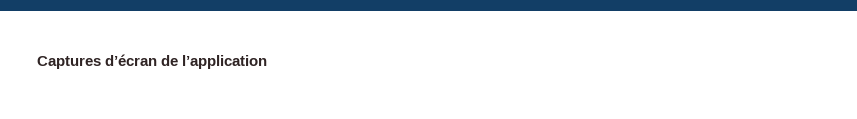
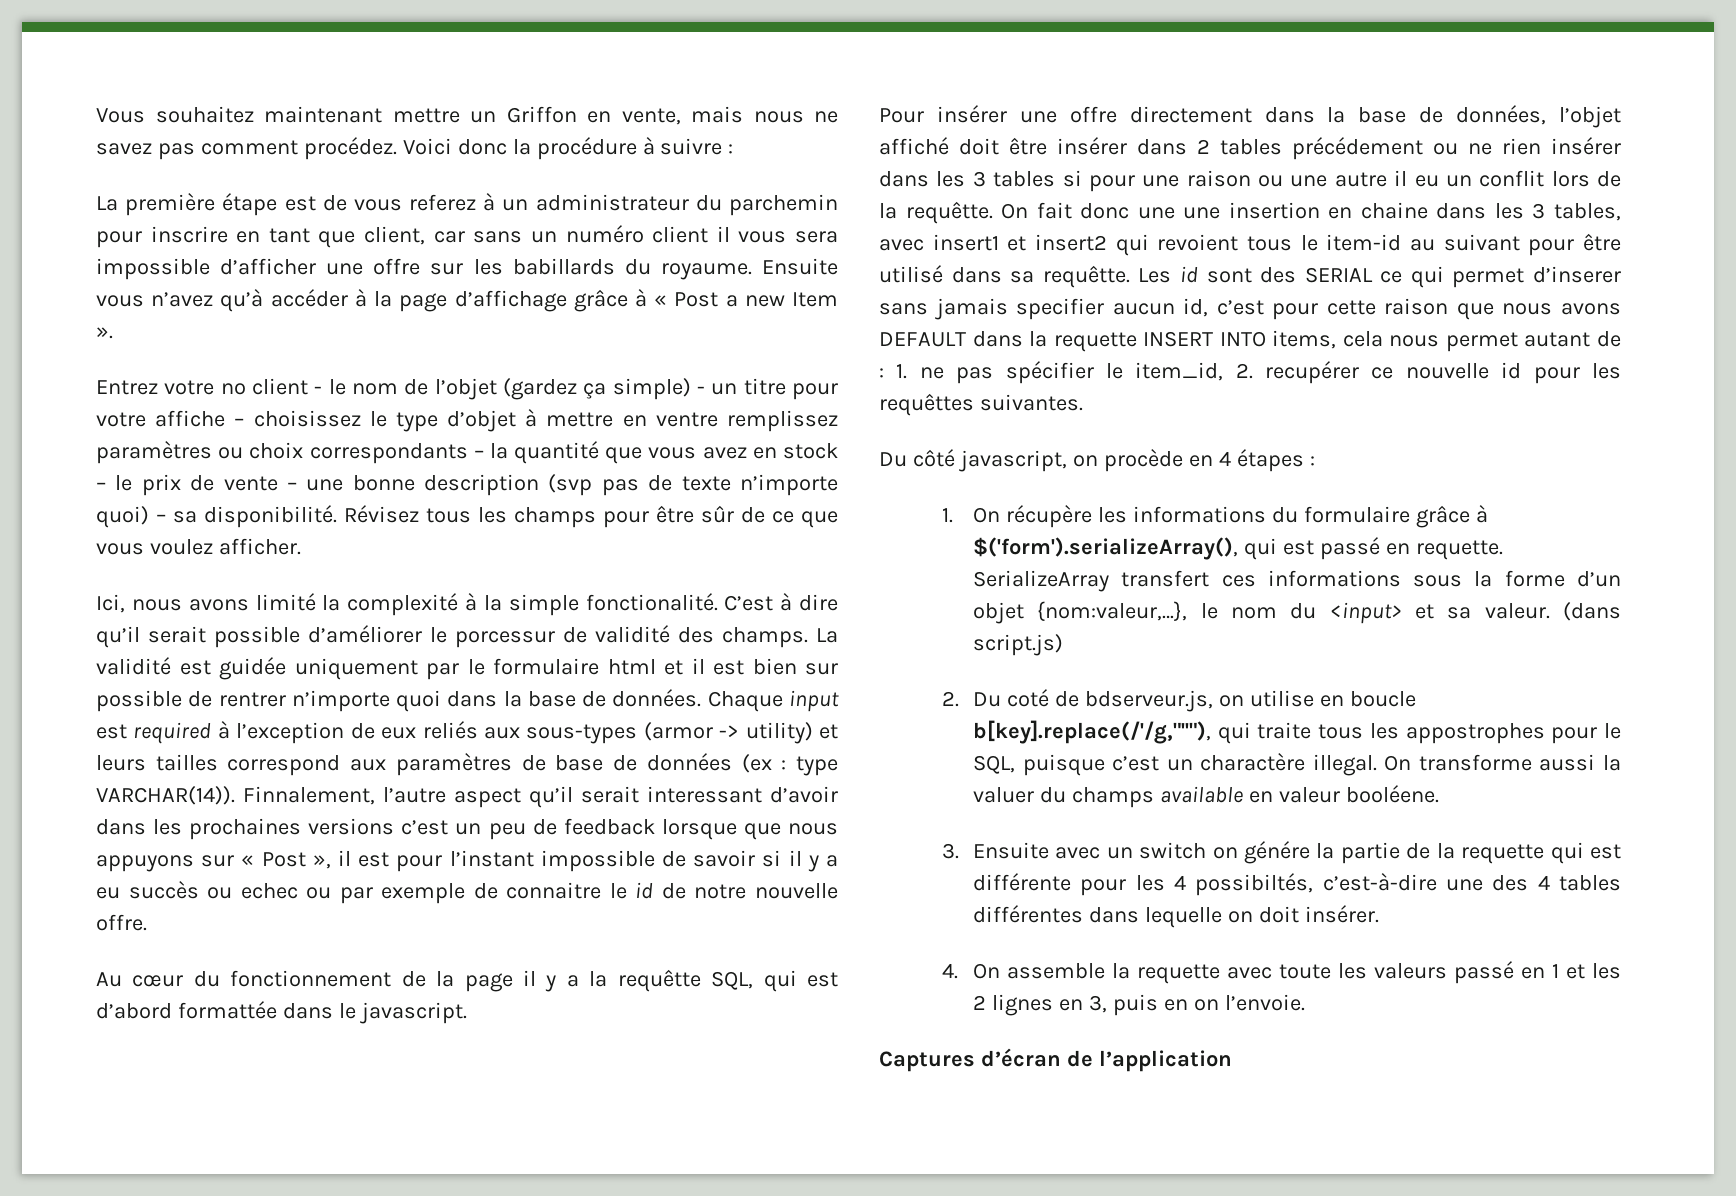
+ Vous souhaitez maintenant mettre un Griffon en vente, mais nous ne savez pas comment procédez. Voici donc la procédure à suivre :
+ La première étape est de vous referez à un administrateur du parchemin pour inscrire en tant que client, car sans un numéro client il vous sera impossible d’afficher une offre sur les babillards du royaume. Ensuite vous n’avez qu’à accéder à la page d’affichage grâce à « Post a new Item ».
+ Entrez votre no client - le nom de l’objet (gardez ça simple) - un titre pour votre affiche – choisissez le type d’objet à mettre en ventre remplissez paramètres ou choix correspondants – la quantité que vous avez en stock – le prix de vente – une bonne description (svp pas de texte n’importe quoi) – sa disponibilité. Révisez tous les champs pour être sûr de ce que vous voulez afficher.
+ Ici, nous avons limité la complexité à la simple fonctionalité. C’est à dire qu’il serait possible d’améliorer le porcessur de validité des champs. La validité est guidée uniquement par le formulaire html et il est bien sur possible de rentrer n’importe quoi dans la base de données. Chaque input est required à l’exception de eux reliés aux sous-types (armor -> utility) et leurs tailles correspond aux paramètres de base de données (ex : type VARCHAR(14)). Finnalement, l’autre aspect qu’il serait interessant d’avoir dans les prochaines versions c’est un peu de feedback lorsque que nous appuyons sur « Post », il est pour l’instant impossible de savoir si il y a eu succès ou echec ou par exemple de connaitre le id de notre nouvelle offre.
+ Au cœur du fonctionnement de la page il y a la requêtte SQL, qui est d’abord formattée dans le javascript.
+ Pour insérer une offre directement dans la base de données, l’objet affiché doit être insérer dans 2 tables précédement ou ne rien insérer dans les 3 tables si pour une raison ou une autre il eu un conflit lors de la requêtte. On fait donc une une insertion en chaine dans les 3 tables, avec insert1 et insert2 qui revoient tous le item-id au suivant pour être utilisé dans sa requêtte. Les id sont des SERIAL ce qui permet d’inserer sans jamais specifier aucun id, c’est pour cette raison que nous avons DEFAULT dans la requette INSERT INTO items, cela nous permet autant de : 1. ne pas spécifier le item_id, 2. recupérer ce nouvelle id pour les requêttes suivantes.
+ Du côté javascript, on procède en 4 étapes :
+ 1. On récupère les informations du formulaire grâce à $('form').serializeArray(), qui est passé en requette. SerializeArray transfert ces informations sous la forme d’un objet {nom:valeur,…}, le nom du <input> et sa valeur. (dans script.js)
+ 2. Du coté de bdserveur.js, on utilise en boucle b[key].replace(/'/g,"''"), qui traite tous les appostrophes pour le SQL, puisque c’est un charactère illegal. On transforme aussi la valuer du champs available en valeur booléene.
+ 3. Ensuite avec un switch on génére la partie de la requette qui est différente pour les 4 possibiltés, c’est-à-dire une des 4 tables différentes dans lequelle on doit insérer.
+ 4. On assemble la requette avec toute les valeurs passé en 1 et les 2 lignes en 3, puis en on l’envoie.

